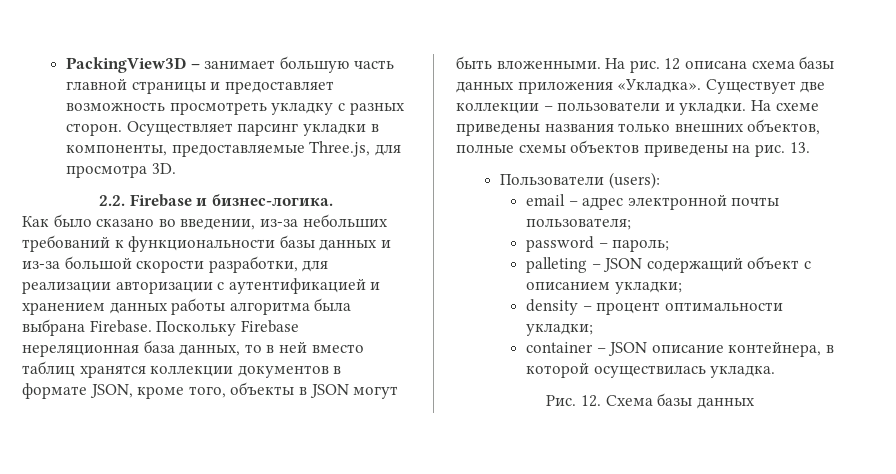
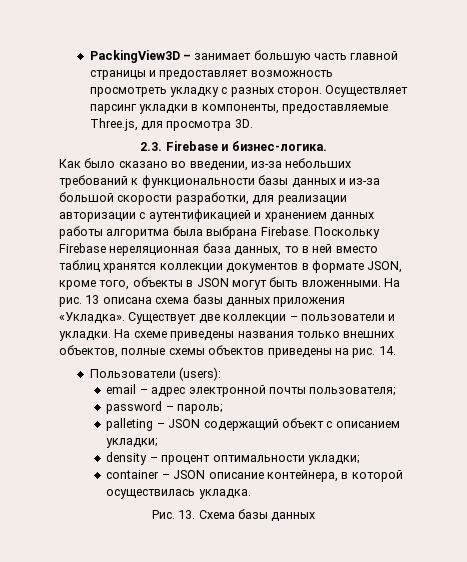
- 2.2. Firebase и бизнес-логика.
+ 2.3. Firebase и бизнес-логика.
- 12 описана схема базы данных приложения «Укладка».
+ 13 описана схема базы данных приложения «Укладка».
- 13.
+ 14.
- Рис. 12. Схема базы данных
+ Рис. 13. Схема базы данных

